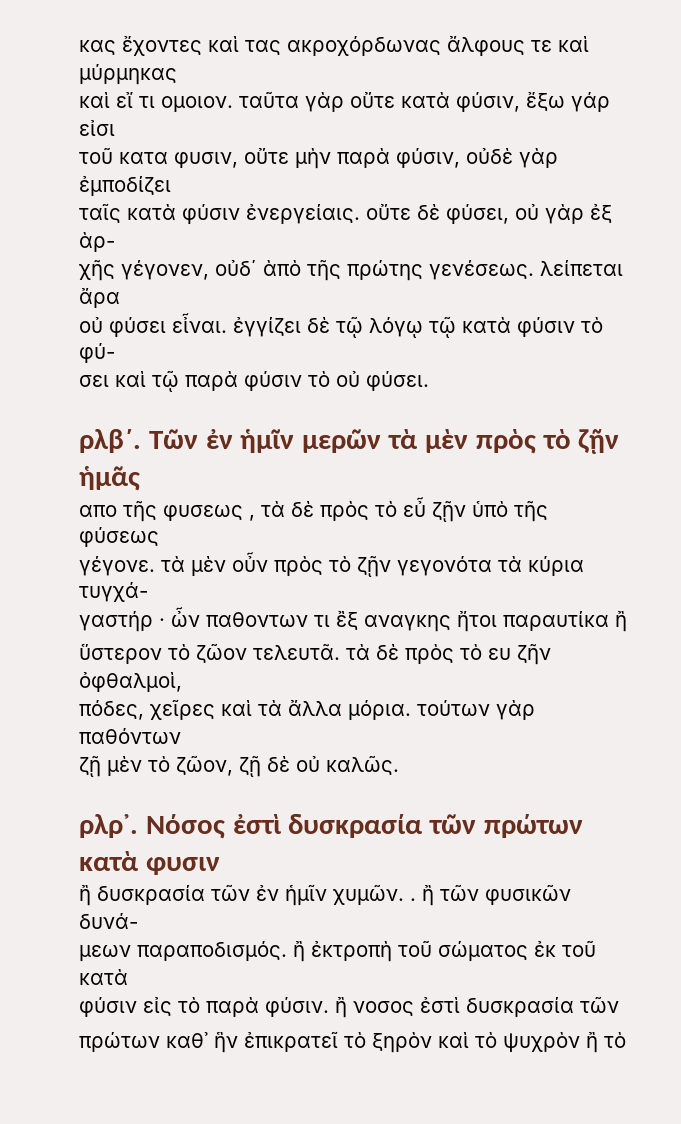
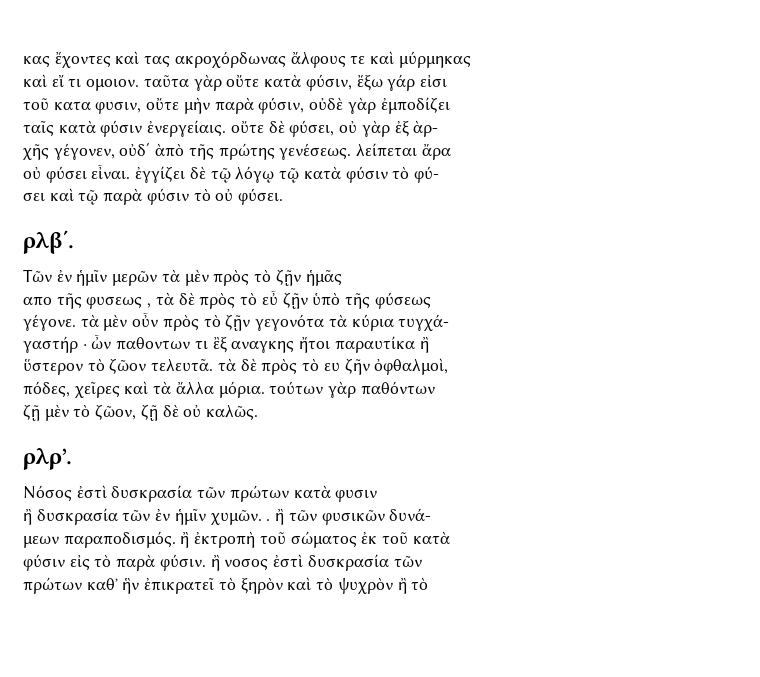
- ρλβ΄. Τῶν ἐν ἡμῖν μερῶν τὰ μὲν πρὸς τὸ ζῇν ἡμᾶς
+ ρλβ΄.
+ Τῶν ἐν ἡμῖν μερῶν τὰ μὲν πρὸς τὸ ζῇν ἡμᾶς
- ρλρ᾽. Νόσος ἐστὶ δυσκρασία τῶν πρώτων κατὰ φυσιν
+ ρλρ᾽.
+ Νόσος ἐστὶ δυσκρασία τῶν πρώτων κατὰ φυσιν

